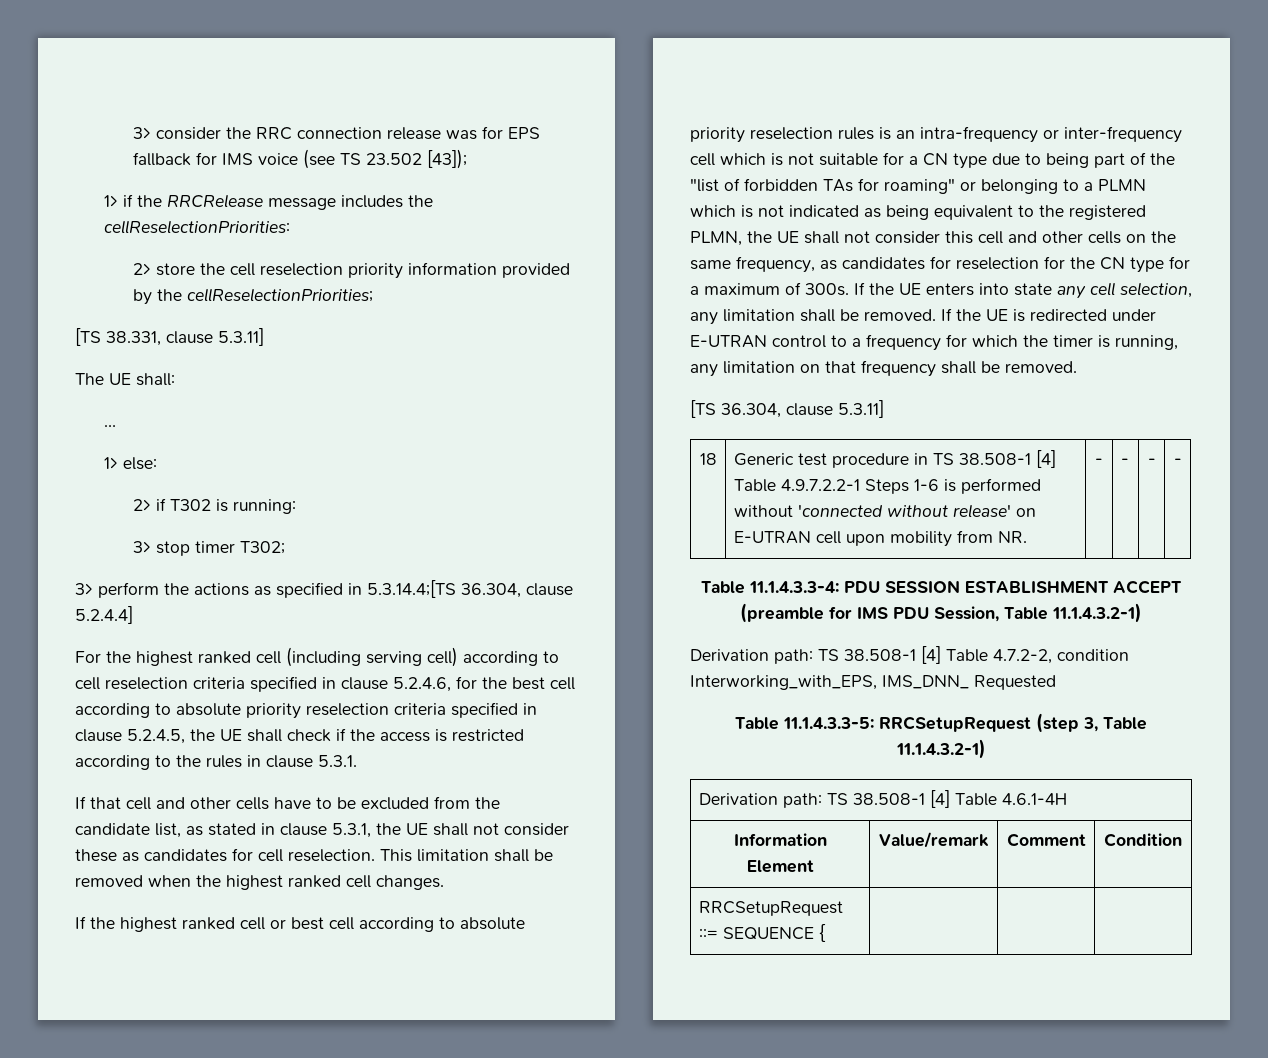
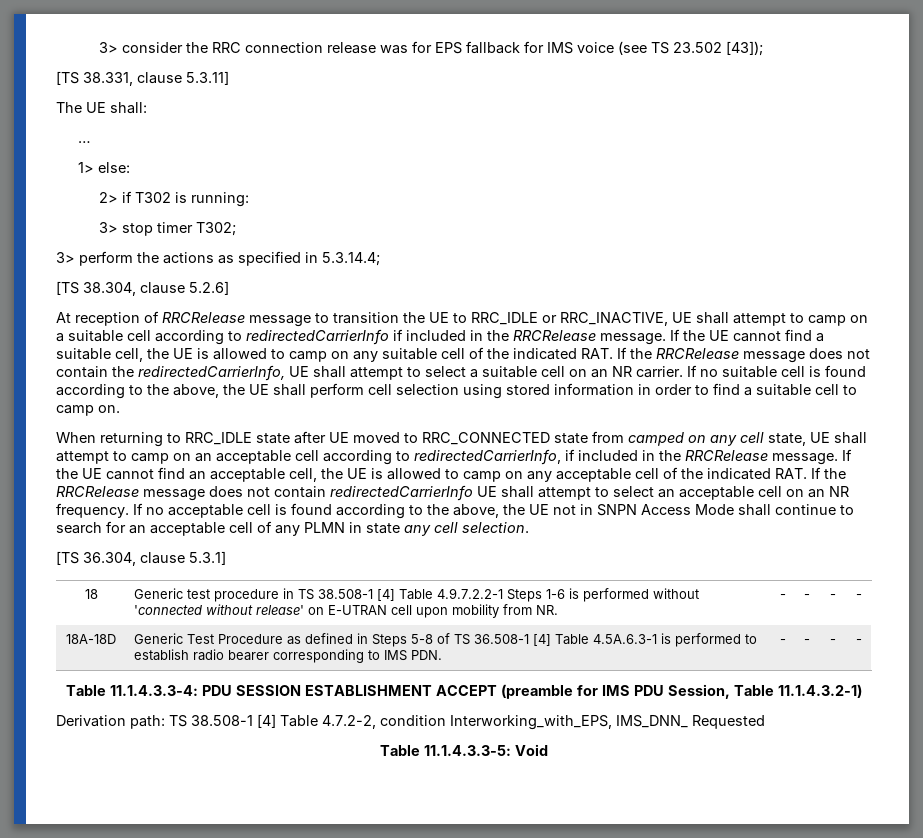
- 1> if the RRCRelease message includes the cellReselectionPriorities:
- 2> store the cell reselection priority information provided by the cellReselectionPriorities;
- 3> perform the actions as specified in 5.3.14.4;[TS 36.304, clause 5.2.4.4]
- For the highest ranked cell (including serving cell) according to cell reselection criteria specified in clause 5.2.4.6, for the best cell according to absolute priority reselection criteria specified in clause 5.2.4.5, the UE shall check if the access is restricted according to the rules in clause 5.3.1.
- If that cell and other cells have to be excluded from the candidate list, as stated in clause 5.3.1, the UE shall not consider these as candidates for cell reselection. This limitation shall be removed when the highest ranked cell changes.
- If the highest ranked cell or best cell according to absolute priority reselection rules is an intra-frequency or inter-frequency cell which is not suitable for a CN type due to being part of the "list of forbidden TAs for roaming" or belonging to a PLMN which is not indicated as being equivalent to the registered PLMN, the UE shall not consider this cell and other cells on the same frequency, as candidates for reselection for the CN type for a maximum of 300s. If the UE enters into state any cell selection, any limitation shall be removed. If the UE is redirected under E-UTRAN control to a frequency for which the timer is running, any limitation on that frequency shall be removed.
+ 3> perform the actions as specified in 5.3.14.4;
+ [TS 38.304, clause 5.2.6]
+ At reception of RRCRelease message to transition the UE to RRC_IDLE or RRC_INACTIVE, UE shall attempt to camp on a suitable cell according to redirectedCarrierInfo if included in the RRCRelease message. If the UE cannot find a suitable cell, the UE is allowed to camp on any suitable cell of the indicated RAT. If the RRCRelease message does not contain the redirectedCarrierInfo, UE shall attempt to select a suitable cell on an NR carrier. If no suitable cell is found according to the above, the UE shall perform cell selection using stored information in order to find a suitable cell to camp on.
+ When returning to RRC_IDLE state after UE moved to RRC_CONNECTED state from camped on any cell state, UE shall attempt to camp on an acceptable cell according to redirectedCarrierInfo, if included in the RRCRelease message. If the UE cannot find an acceptable cell, the UE is allowed to camp on any acceptable cell of the indicated RAT. If the RRCRelease message does not contain redirectedCarrierInfo UE shall attempt to select an acceptable cell on an NR frequency. If no acceptable cell is found according to the above, the UE not in SNPN Access Mode shall continue to search for an acceptable cell of any PLMN in state any cell selection.
- [TS 36.304, clause 5.3.11]
+ [TS 36.304, clause 5.3.1]
+ 18A-18D | Generic Test Procedure as defined in Steps 5-8 of TS 36.508-1 [4] Table 4.5A.6.3-1 is performed to establish radio bearer corresponding to IMS PDN. | - | - | - | -
- Table 11.1.4.3.3-5: RRCSetupRequest (step 3, Table 11.1.4.3.2-1)
- Derivation path: TS 38.508-1 [4] Table 4.6.1-4H
- Information Element | Value/remark | Comment | Condition
- RRCSetupRequest ::= SEQUENCE { | | |
+ Table 11.1.4.3.3-5: Void

